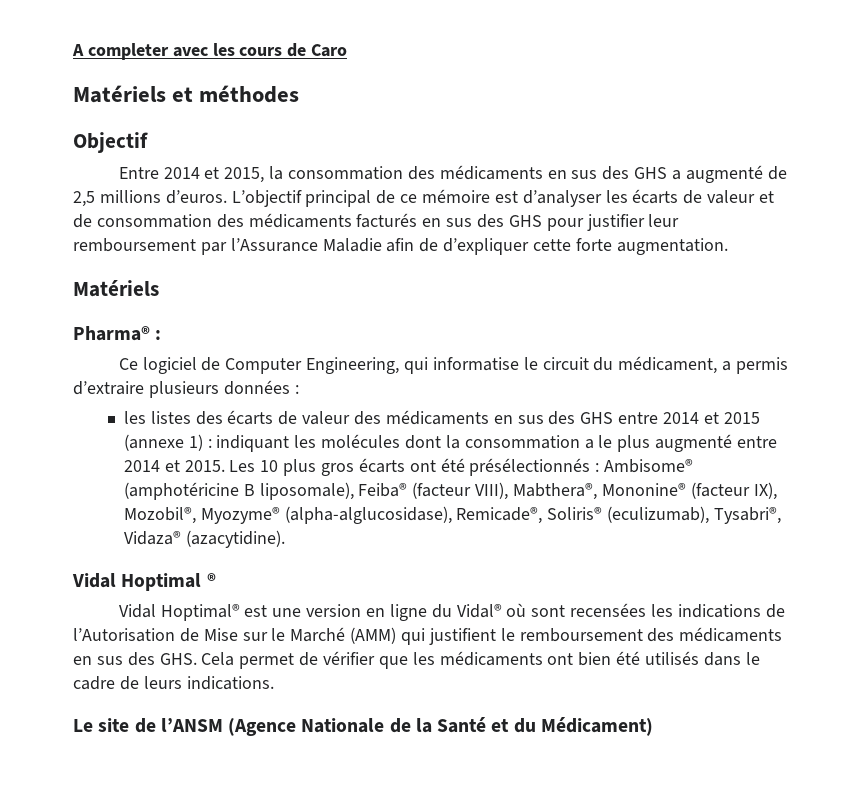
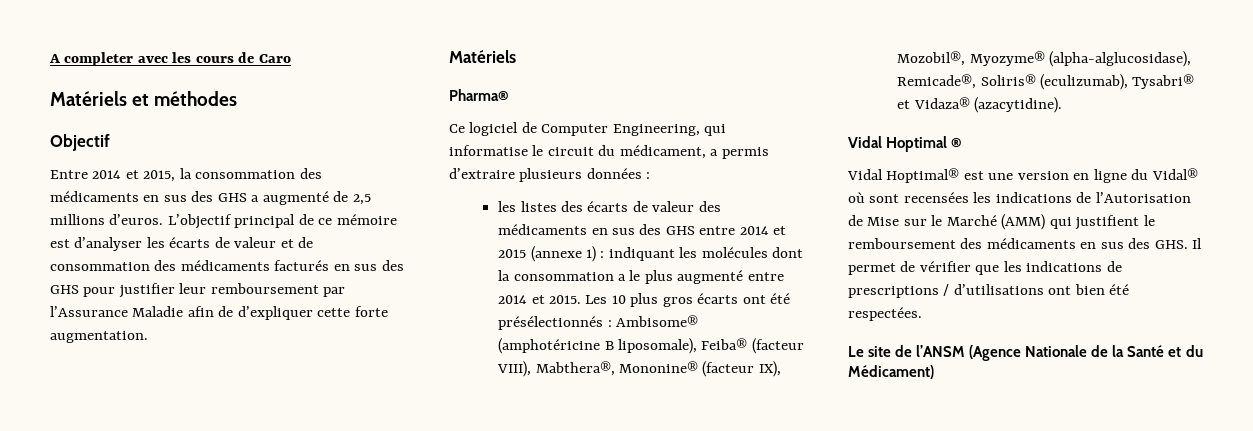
- Pharma® :
+ Pharma®
- Les 10 plus gros écarts ont été présélectionnés : Ambisome® (amphotéricine B liposomale), Feiba® (facteur VIII), Mabthera®, Mononine® (facteur IX), Mozobil®, Myozyme® (alpha-alglucosidase), Remicade®, Soliris® (eculizumab), Tysabri®, Vidaza® (azacytidine).
+ Les 10 plus gros écarts ont été présélectionnés : Ambisome® (amphotéricine B liposomale), Feiba® (facteur VIII), Mabthera®, Mononine® (facteur IX), Mozobil®, Myozyme® (alpha-alglucosidase), Remicade®, Soliris® (eculizumab), Tysabri® et Vidaza® (azacytidine).
- Vidal Hoptimal® est une version en ligne du Vidal® où sont recensées les indications de l’Autorisation de Mise sur le Marché (AMM) qui justifient le remboursement des médicaments en sus des GHS. Cela permet de vérifier que les médicaments ont bien été utilisés dans le cadre de leurs indications.
+ Vidal Hoptimal® est une version en ligne du Vidal® où sont recensées les indications de l’Autorisation de Mise sur le Marché (AMM) qui justifient le remboursement des médicaments en sus des GHS. Il permet de vérifier que les indications de prescriptions / d’utilisations ont bien été respectées.

